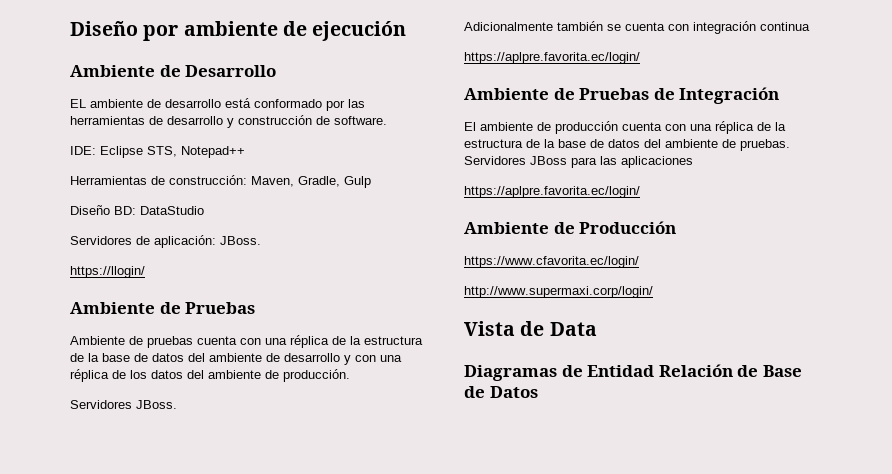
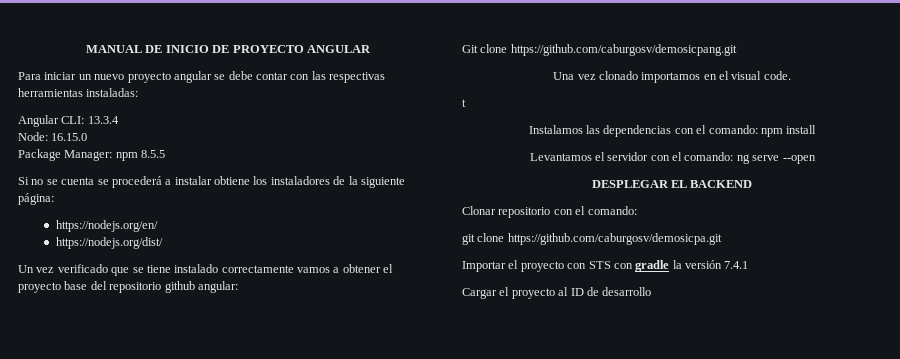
- Diseño por ambiente de ejecución
- Ambiente de Desarrollo
- EL ambiente de desarrollo está conformado por las herramientas de desarrollo y construcción de software.
- IDE: Eclipse STS, Notepad++
- Herramientas de construcción: Maven, Gradle, Gulp
- Diseño BD: DataStudio
- Servidores de aplicación: JBoss.
- https://llogin/
- Ambiente de Pruebas
- Ambiente de pruebas cuenta con una réplica de la estructura de la base de datos del ambiente de desarrollo y con una réplica de los datos del ambiente de producción.
- Servidores JBoss.
- Adicionalmente también se cuenta con integración continua
- https://aplpre.favorita.ec/login/
- Ambiente de Pruebas de Integración
- El ambiente de producción cuenta con una réplica de la estructura de la base de datos del ambiente de pruebas. Servidores JBoss para las aplicaciones
- https://aplpre.favorita.ec/login/
- Ambiente de Producción
- https://www.cfavorita.ec/login/
- http://www.supermaxi.corp/login/
- Vista de Data
- Diagramas de Entidad Relación de Base de Datos
+ MANUAL DE INICIO DE PROYECTO ANGULAR
+ Para iniciar un nuevo proyecto angular se debe contar con las respectivas herramientas instaladas:
+ Angular CLI: 13.3.4
+ Node: 16.15.0
+ Package Manager: npm 8.5.5
+ Si no se cuenta se procederá a instalar obtiene los instaladores de la siguiente página:
+ https://nodejs.org/en/
+ https://nodejs.org/dist/
+ Un vez verificado que se tiene instalado correctamente vamos a obtener el proyecto base del repositorio github angular:
+ Git clone https://github.com/caburgosv/demosicpang.git
+ Una vez clonado importamos en el visual code.
+ t
+ Instalamos las dependencias con el comando: npm install
+ Levantamos el servidor con el comando: ng serve --open
+ DESPLEGAR EL BACKEND
+ Clonar repositorio con el comando:
+ git clone https://github.com/caburgosv/demosicpa.git
+ Importar el proyecto con STS con gradle la versión 7.4.1
+ Cargar el proyecto al ID de desarrollo

